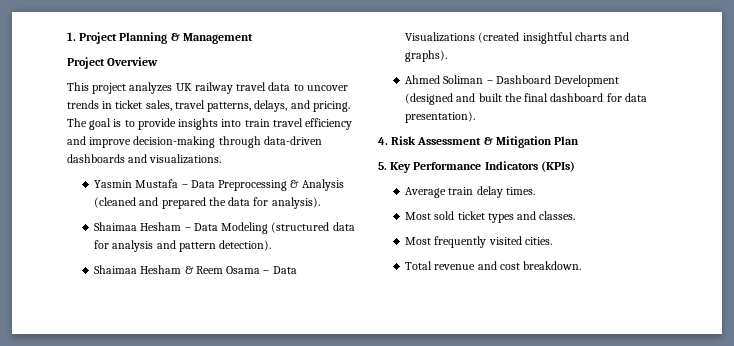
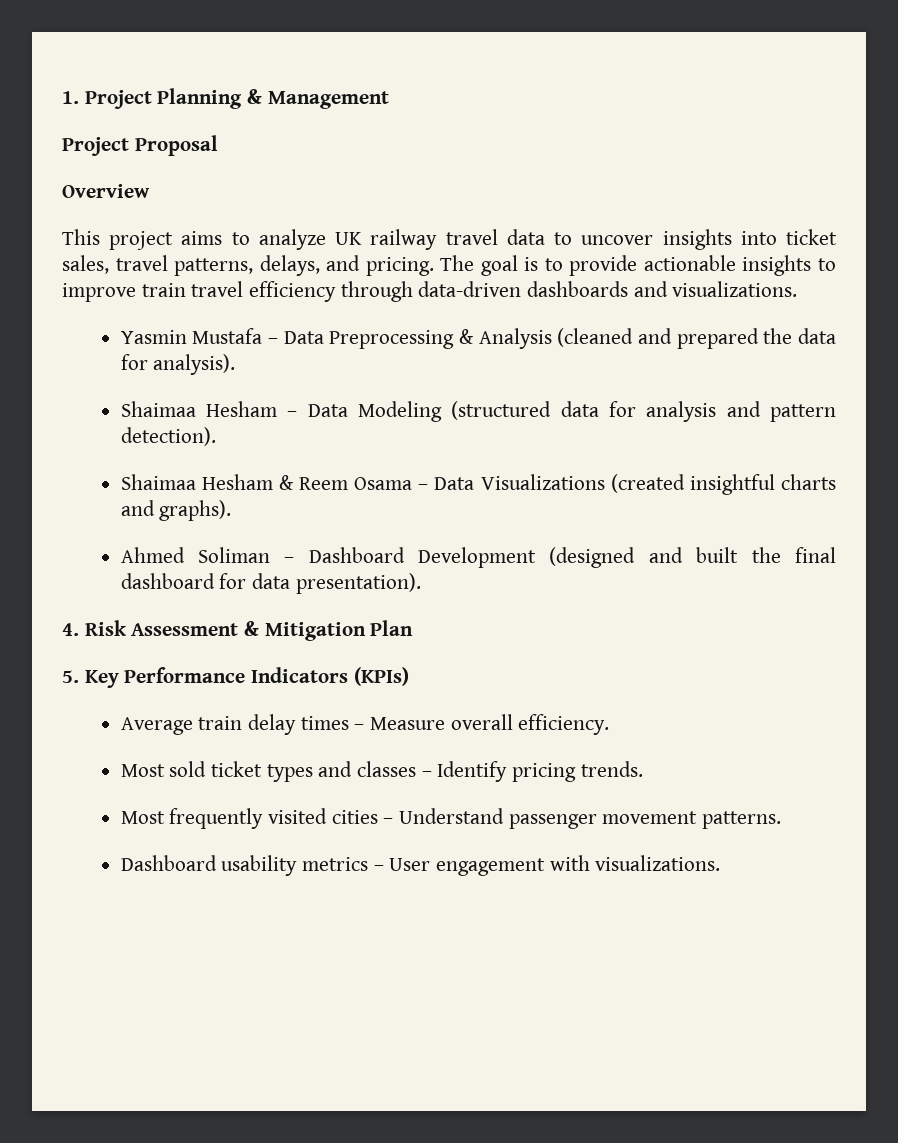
- Project Overview
+ Project Proposal
+ Overview
- This project analyzes UK railway travel data to uncover trends in ticket sales, travel patterns, delays, and pricing.
+ This project aims to analyze UK railway travel data to uncover insights into ticket sales, travel patterns, delays, and pricing.
- The goal is to provide insights into train travel efficiency and improve decision-making through data-driven dashboards and visualizations.
+ The goal is to provide actionable insights to improve train travel efficiency through data-driven dashboards and visualizations.
- Average train delay times.
+ Average train delay times – Measure overall efficiency.
- Most sold ticket types and classes.
- Most frequently visited cities.
- Total revenue and cost breakdown.
+ Most sold ticket types and classes – Identify pricing trends.
+ Most frequently visited cities – Understand passenger movement patterns.
+ Dashboard usability metrics – User engagement with visualizations.

